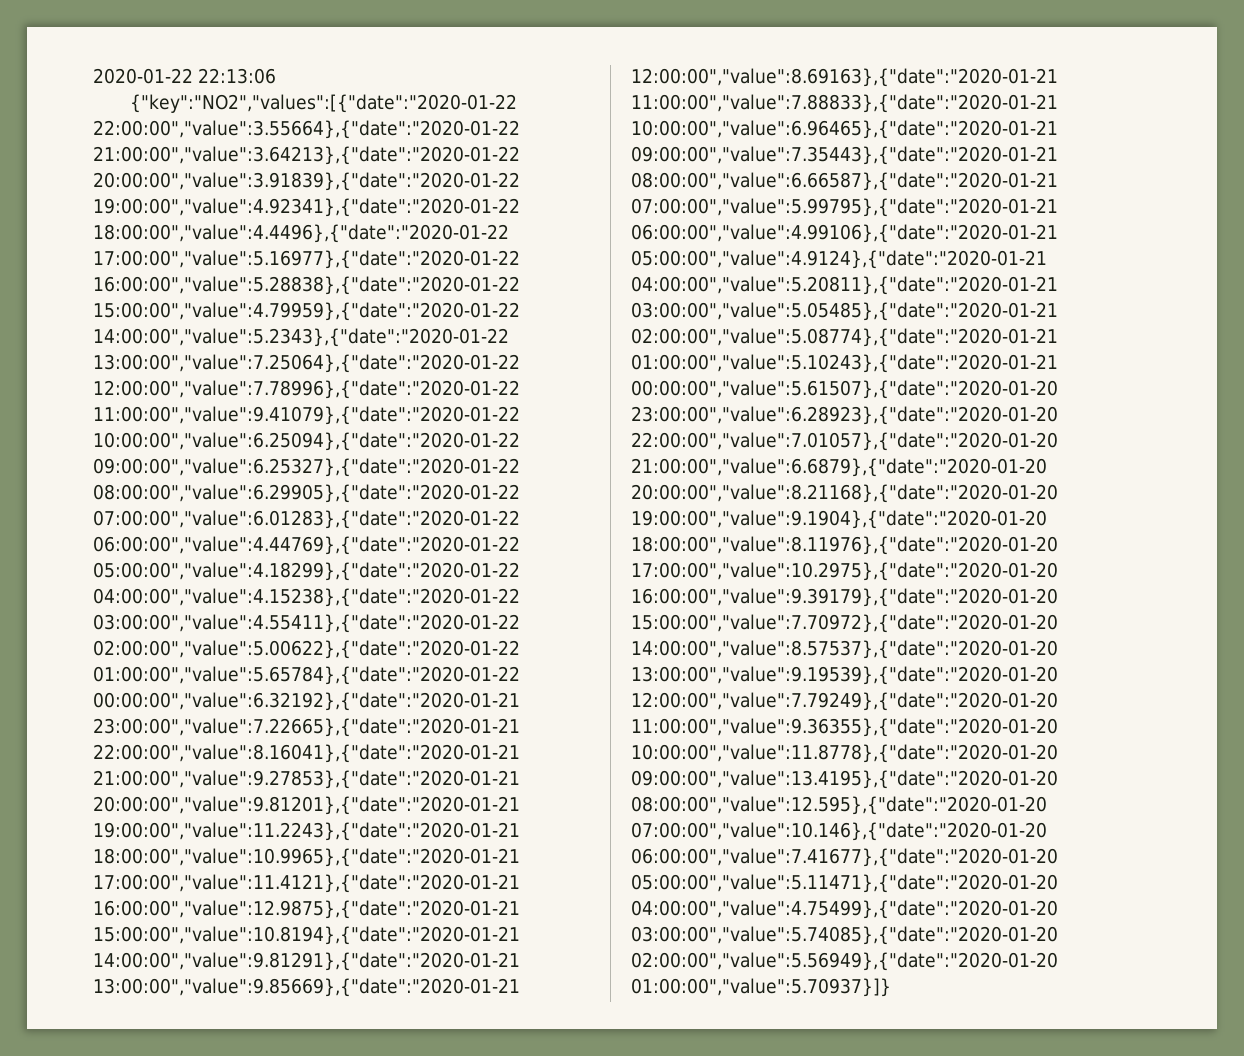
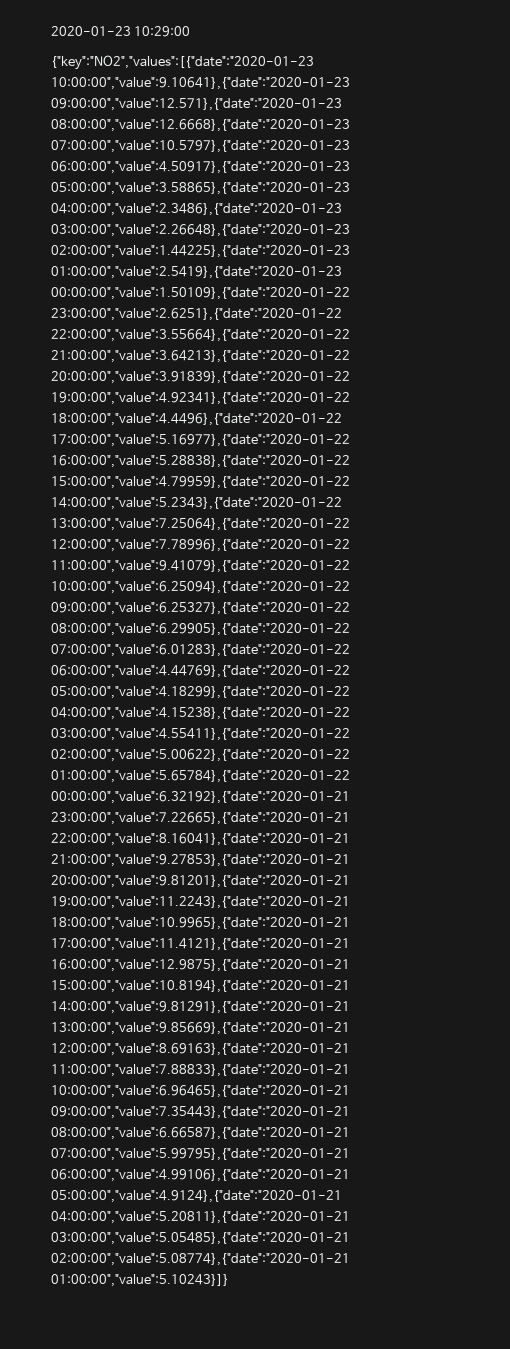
- 2020-01-22 22:13:06
- {"key":"NO2","values":[{"date":"2020-01-22 22:00:00","value":3.55664},{"date":"2020-01-22 21:00:00","value":3.64213},{"date":"2020-01-22 20:00:00","value":3.91839},{"date":"2020-01-22 19:00:00","value":4.92341},{"date":"2020-01-22 18:00:00","value":4.4496},{"date":"2020-01-22 17:00:00","value":5.16977},{"date":"2020-01-22 16:00:00","value":5.28838},{"date":"2020-01-22 15:00:00","value":4.79959},{"date":"2020-01-22 14:00:00","value":5.2343},{"date":"2020-01-22 13:00:00","value":7.25064},{"date":"2020-01-22 12:00:00","value":7.78996},{"date":"2020-01-22 11:00:00","value":9.41079},{"date":"2020-01-22 10:00:00","value":6.25094},{"date":"2020-01-22 09:00:00","value":6.25327},{"date":"2020-01-22 08:00:00","value":6.29905},{"date":"2020-01-22 07:00:00","value":6.01283},{"date":"2020-01-22 06:00:00","value":4.44769},{"date":"2020-01-22 05:00:00","value":4.18299},{"date":"2020-01-22 04:00:00","value":4.15238},{"date":"2020-01-22 03:00:00","value":4.55411},{"date":"2020-01-22 02:00:00","value":5.00622},{"date":"2020-01-22 01:00:00","value":5.65784},{"date":"2020-01-22 00:00:00","value":6.32192},{"date":"2020-01-21 23:00:00","value":7.22665},{"date":"2020-01-21 22:00:00","value":8.16041},{"date":"2020-01-21 21:00:00","value":9.27853},{"date":"2020-01-21 20:00:00","value":9.81201},{"date":"2020-01-21 19:00:00","value":11.2243},{"date":"2020-01-21 18:00:00","value":10.9965},{"date":"2020-01-21 17:00:00","value":11.4121},{"date":"2020-01-21 16:00:00","value":12.9875},{"date":"2020-01-21 15:00:00","value":10.8194},{"date":"2020-01-21 14:00:00","value":9.81291},{"date":"2020-01-21 13:00:00","value":9.85669},{"date":"2020-01-21 12:00:00","value":8.69163},{"date":"2020-01-21 11:00:00","value":7.88833},{"date":"2020-01-21 10:00:00","value":6.96465},{"date":"2020-01-21 09:00:00","value":7.35443},{"date":"2020-01-21 08:00:00","value":6.66587},{"date":"2020-01-21 07:00:00","value":5.99795},{"date":"2020-01-21 06:00:00","value":4.99106},{"date":"2020-01-21 05:00:00","value":4.9124},{"date":"2020-01-21 04:00:00","value":5.20811},{"date":"2020-01-21 03:00:00","value":5.05485},{"date":"2020-01-21 02:00:00","value":5.08774},{"date":"2020-01-21 01:00:00","value":5.10243},{"date":"2020-01-21 00:00:00","value":5.61507},{"date":"2020-01-20 23:00:00","value":6.28923},{"date":"2020-01-20 22:00:00","value":7.01057},{"date":"2020-01-20 21:00:00","value":6.6879},{"date":"2020-01-20 20:00:00","value":8.21168},{"date":"2020-01-20 19:00:00","value":9.1904},{"date":"2020-01-20 18:00:00","value":8.11976},{"date":"2020-01-20 17:00:00","value":10.2975},{"date":"2020-01-20 16:00:00","value":9.39179},{"date":"2020-01-20 15:00:00","value":7.70972},{"date":"2020-01-20 14:00:00","value":8.57537},{"date":"2020-01-20 13:00:00","value":9.19539},{"date":"2020-01-20 12:00:00","value":7.79249},{"date":"2020-01-20 11:00:00","value":9.36355},{"date":"2020-01-20 10:00:00","value":11.8778},{"date":"2020-01-20 09:00:00","value":13.4195},{"date":"2020-01-20 08:00:00","value":12.595},{"date":"2020-01-20 07:00:00","value":10.146},{"date":"2020-01-20 06:00:00","value":7.41677},{"date":"2020-01-20 05:00:00","value":5.11471},{"date":"2020-01-20 04:00:00","value":4.75499},{"date":"2020-01-20 03:00:00","value":5.74085},{"date":"2020-01-20 02:00:00","value":5.56949},{"date":"2020-01-20 01:00:00","value":5.70937}]}
+ 2020-01-23 10:29:00
+ {"key":"NO2","values":[{"date":"2020-01-23 10:00:00","value":9.10641},{"date":"2020-01-23 09:00:00","value":12.571},{"date":"2020-01-23 08:00:00","value":12.6668},{"date":"2020-01-23 07:00:00","value":10.5797},{"date":"2020-01-23 06:00:00","value":4.50917},{"date":"2020-01-23 05:00:00","value":3.58865},{"date":"2020-01-23 04:00:00","value":2.3486},{"date":"2020-01-23 03:00:00","value":2.26648},{"date":"2020-01-23 02:00:00","value":1.44225},{"date":"2020-01-23 01:00:00","value":2.5419},{"date":"2020-01-23 00:00:00","value":1.50109},{"date":"2020-01-22 23:00:00","value":2.6251},{"date":"2020-01-22 22:00:00","value":3.55664},{"date":"2020-01-22 21:00:00","value":3.64213},{"date":"2020-01-22 20:00:00","value":3.91839},{"date":"2020-01-22 19:00:00","value":4.92341},{"date":"2020-01-22 18:00:00","value":4.4496},{"date":"2020-01-22 17:00:00","value":5.16977},{"date":"2020-01-22 16:00:00","value":5.28838},{"date":"2020-01-22 15:00:00","value":4.79959},{"date":"2020-01-22 14:00:00","value":5.2343},{"date":"2020-01-22 13:00:00","value":7.25064},{"date":"2020-01-22 12:00:00","value":7.78996},{"date":"2020-01-22 11:00:00","value":9.41079},{"date":"2020-01-22 10:00:00","value":6.25094},{"date":"2020-01-22 09:00:00","value":6.25327},{"date":"2020-01-22 08:00:00","value":6.29905},{"date":"2020-01-22 07:00:00","value":6.01283},{"date":"2020-01-22 06:00:00","value":4.44769},{"date":"2020-01-22 05:00:00","value":4.18299},{"date":"2020-01-22 04:00:00","value":4.15238},{"date":"2020-01-22 03:00:00","value":4.55411},{"date":"2020-01-22 02:00:00","value":5.00622},{"date":"2020-01-22 01:00:00","value":5.65784},{"date":"2020-01-22 00:00:00","value":6.32192},{"date":"2020-01-21 23:00:00","value":7.22665},{"date":"2020-01-21 22:00:00","value":8.16041},{"date":"2020-01-21 21:00:00","value":9.27853},{"date":"2020-01-21 20:00:00","value":9.81201},{"date":"2020-01-21 19:00:00","value":11.2243},{"date":"2020-01-21 18:00:00","value":10.9965},{"date":"2020-01-21 17:00:00","value":11.4121},{"date":"2020-01-21 16:00:00","value":12.9875},{"date":"2020-01-21 15:00:00","value":10.8194},{"date":"2020-01-21 14:00:00","value":9.81291},{"date":"2020-01-21 13:00:00","value":9.85669},{"date":"2020-01-21 12:00:00","value":8.69163},{"date":"2020-01-21 11:00:00","value":7.88833},{"date":"2020-01-21 10:00:00","value":6.96465},{"date":"2020-01-21 09:00:00","value":7.35443},{"date":"2020-01-21 08:00:00","value":6.66587},{"date":"2020-01-21 07:00:00","value":5.99795},{"date":"2020-01-21 06:00:00","value":4.99106},{"date":"2020-01-21 05:00:00","value":4.9124},{"date":"2020-01-21 04:00:00","value":5.20811},{"date":"2020-01-21 03:00:00","value":5.05485},{"date":"2020-01-21 02:00:00","value":5.08774},{"date":"2020-01-21 01:00:00","value":5.10243}]}

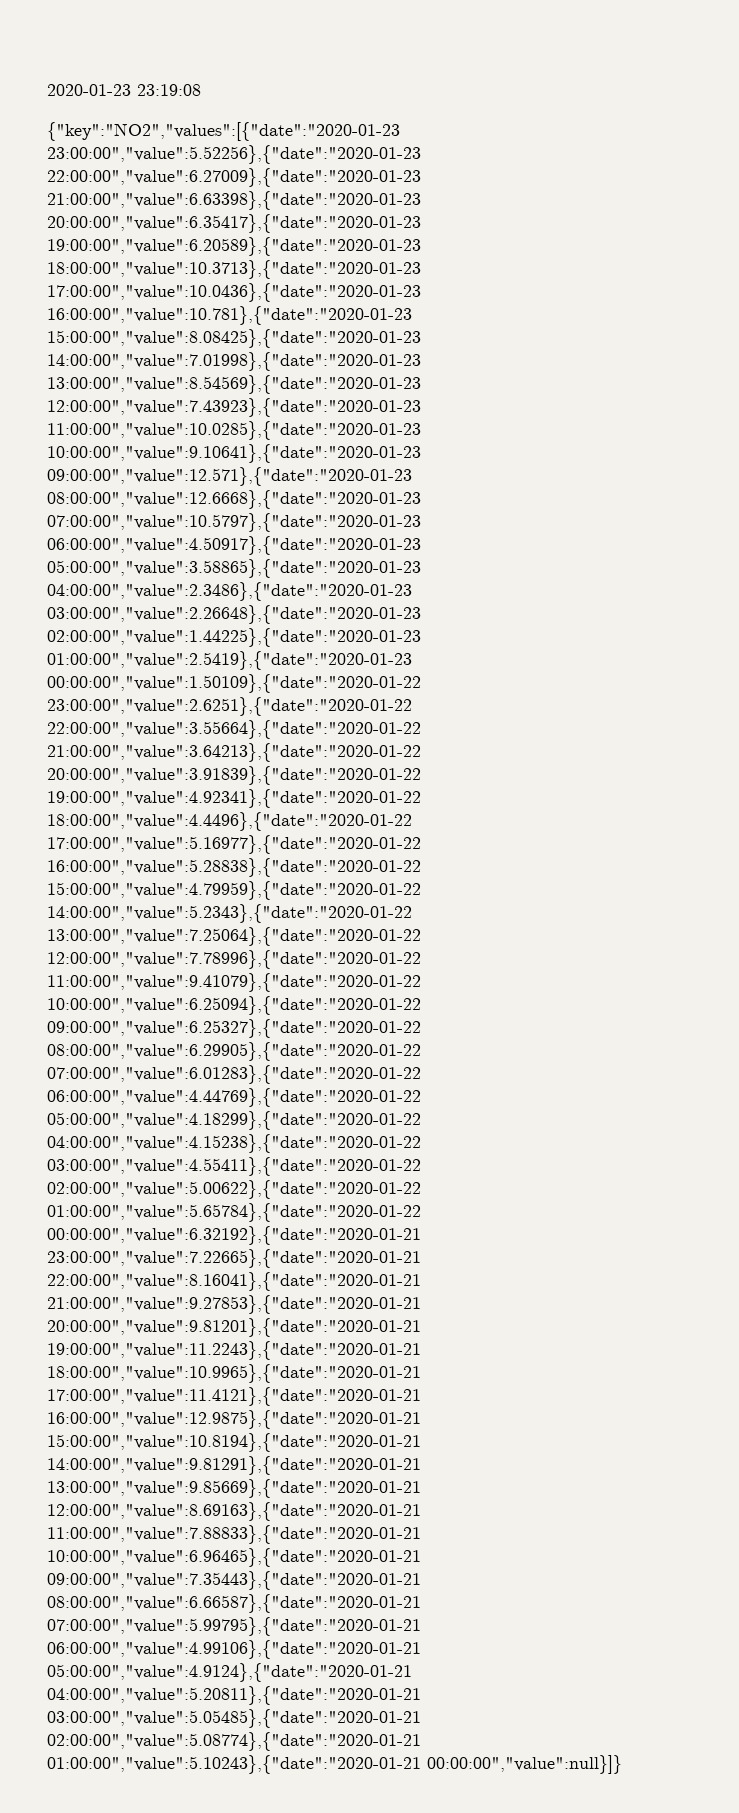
- 2020-01-23 10:29:00
+ 2020-01-23 23:19:08
- {"key":"NO2","values":[{"date":"2020-01-23 10:00:00","value":9.10641},{"date":"2020-01-23 09:00:00","value":12.571},{"date":"2020-01-23 08:00:00","value":12.6668},{"date":"2020-01-23 07:00:00","value":10.5797},{"date":"2020-01-23 06:00:00","value":4.50917},{"date":"2020-01-23 05:00:00","value":3.58865},{"date":"2020-01-23 04:00:00","value":2.3486},{"date":"2020-01-23 03:00:00","value":2.26648},{"date":"2020-01-23 02:00:00","value":1.44225},{"date":"2020-01-23 01:00:00","value":2.5419},{"date":"2020-01-23 00:00:00","value":1.50109},{"date":"2020-01-22 23:00:00","value":2.6251},{"date":"2020-01-22 22:00:00","value":3.55664},{"date":"2020-01-22 21:00:00","value":3.64213},{"date":"2020-01-22 20:00:00","value":3.91839},{"date":"2020-01-22 19:00:00","value":4.92341},{"date":"2020-01-22 18:00:00","value":4.4496},{"date":"2020-01-22 17:00:00","value":5.16977},{"date":"2020-01-22 16:00:00","value":5.28838},{"date":"2020-01-22 15:00:00","value":4.79959},{"date":"2020-01-22 14:00:00","value":5.2343},{"date":"2020-01-22 13:00:00","value":7.25064},{"date":"2020-01-22 12:00:00","value":7.78996},{"date":"2020-01-22 11:00:00","value":9.41079},{"date":"2020-01-22 10:00:00","value":6.25094},{"date":"2020-01-22 09:00:00","value":6.25327},{"date":"2020-01-22 08:00:00","value":6.29905},{"date":"2020-01-22 07:00:00","value":6.01283},{"date":"2020-01-22 06:00:00","value":4.44769},{"date":"2020-01-22 05:00:00","value":4.18299},{"date":"2020-01-22 04:00:00","value":4.15238},{"date":"2020-01-22 03:00:00","value":4.55411},{"date":"2020-01-22 02:00:00","value":5.00622},{"date":"2020-01-22 01:00:00","value":5.65784},{"date":"2020-01-22 00:00:00","value":6.32192},{"date":"2020-01-21 23:00:00","value":7.22665},{"date":"2020-01-21 22:00:00","value":8.16041},{"date":"2020-01-21 21:00:00","value":9.27853},{"date":"2020-01-21 20:00:00","value":9.81201},{"date":"2020-01-21 19:00:00","value":11.2243},{"date":"2020-01-21 18:00:00","value":10.9965},{"date":"2020-01-21 17:00:00","value":11.4121},{"date":"2020-01-21 16:00:00","value":12.9875},{"date":"2020-01-21 15:00:00","value":10.8194},{"date":"2020-01-21 14:00:00","value":9.81291},{"date":"2020-01-21 13:00:00","value":9.85669},{"date":"2020-01-21 12:00:00","value":8.69163},{"date":"2020-01-21 11:00:00","value":7.88833},{"date":"2020-01-21 10:00:00","value":6.96465},{"date":"2020-01-21 09:00:00","value":7.35443},{"date":"2020-01-21 08:00:00","value":6.66587},{"date":"2020-01-21 07:00:00","value":5.99795},{"date":"2020-01-21 06:00:00","value":4.99106},{"date":"2020-01-21 05:00:00","value":4.9124},{"date":"2020-01-21 04:00:00","value":5.20811},{"date":"2020-01-21 03:00:00","value":5.05485},{"date":"2020-01-21 02:00:00","value":5.08774},{"date":"2020-01-21 01:00:00","value":5.10243}]}
+ {"key":"NO2","values":[{"date":"2020-01-23 23:00:00","value":5.52256},{"date":"2020-01-23 22:00:00","value":6.27009},{"date":"2020-01-23 21:00:00","value":6.63398},{"date":"2020-01-23 20:00:00","value":6.35417},{"date":"2020-01-23 19:00:00","value":6.20589},{"date":"2020-01-23 18:00:00","value":10.3713},{"date":"2020-01-23 17:00:00","value":10.0436},{"date":"2020-01-23 16:00:00","value":10.781},{"date":"2020-01-23 15:00:00","value":8.08425},{"date":"2020-01-23 14:00:00","value":7.01998},{"date":"2020-01-23 13:00:00","value":8.54569},{"date":"2020-01-23 12:00:00","value":7.43923},{"date":"2020-01-23 11:00:00","value":10.0285},{"date":"2020-01-23 10:00:00","value":9.10641},{"date":"2020-01-23 09:00:00","value":12.571},{"date":"2020-01-23 08:00:00","value":12.6668},{"date":"2020-01-23 07:00:00","value":10.5797},{"date":"2020-01-23 06:00:00","value":4.50917},{"date":"2020-01-23 05:00:00","value":3.58865},{"date":"2020-01-23 04:00:00","value":2.3486},{"date":"2020-01-23 03:00:00","value":2.26648},{"date":"2020-01-23 02:00:00","value":1.44225},{"date":"2020-01-23 01:00:00","value":2.5419},{"date":"2020-01-23 00:00:00","value":1.50109},{"date":"2020-01-22 23:00:00","value":2.6251},{"date":"2020-01-22 22:00:00","value":3.55664},{"date":"2020-01-22 21:00:00","value":3.64213},{"date":"2020-01-22 20:00:00","value":3.91839},{"date":"2020-01-22 19:00:00","value":4.92341},{"date":"2020-01-22 18:00:00","value":4.4496},{"date":"2020-01-22 17:00:00","value":5.16977},{"date":"2020-01-22 16:00:00","value":5.28838},{"date":"2020-01-22 15:00:00","value":4.79959},{"date":"2020-01-22 14:00:00","value":5.2343},{"date":"2020-01-22 13:00:00","value":7.25064},{"date":"2020-01-22 12:00:00","value":7.78996},{"date":"2020-01-22 11:00:00","value":9.41079},{"date":"2020-01-22 10:00:00","value":6.25094},{"date":"2020-01-22 09:00:00","value":6.25327},{"date":"2020-01-22 08:00:00","value":6.29905},{"date":"2020-01-22 07:00:00","value":6.01283},{"date":"2020-01-22 06:00:00","value":4.44769},{"date":"2020-01-22 05:00:00","value":4.18299},{"date":"2020-01-22 04:00:00","value":4.15238},{"date":"2020-01-22 03:00:00","value":4.55411},{"date":"2020-01-22 02:00:00","value":5.00622},{"date":"2020-01-22 01:00:00","value":5.65784},{"date":"2020-01-22 00:00:00","value":6.32192},{"date":"2020-01-21 23:00:00","value":7.22665},{"date":"2020-01-21 22:00:00","value":8.16041},{"date":"2020-01-21 21:00:00","value":9.27853},{"date":"2020-01-21 20:00:00","value":9.81201},{"date":"2020-01-21 19:00:00","value":11.2243},{"date":"2020-01-21 18:00:00","value":10.9965},{"date":"2020-01-21 17:00:00","value":11.4121},{"date":"2020-01-21 16:00:00","value":12.9875},{"date":"2020-01-21 15:00:00","value":10.8194},{"date":"2020-01-21 14:00:00","value":9.81291},{"date":"2020-01-21 13:00:00","value":9.85669},{"date":"2020-01-21 12:00:00","value":8.69163},{"date":"2020-01-21 11:00:00","value":7.88833},{"date":"2020-01-21 10:00:00","value":6.96465},{"date":"2020-01-21 09:00:00","value":7.35443},{"date":"2020-01-21 08:00:00","value":6.66587},{"date":"2020-01-21 07:00:00","value":5.99795},{"date":"2020-01-21 06:00:00","value":4.99106},{"date":"2020-01-21 05:00:00","value":4.9124},{"date":"2020-01-21 04:00:00","value":5.20811},{"date":"2020-01-21 03:00:00","value":5.05485},{"date":"2020-01-21 02:00:00","value":5.08774},{"date":"2020-01-21 01:00:00","value":5.10243},{"date":"2020-01-21 00:00:00","value":null}]}

